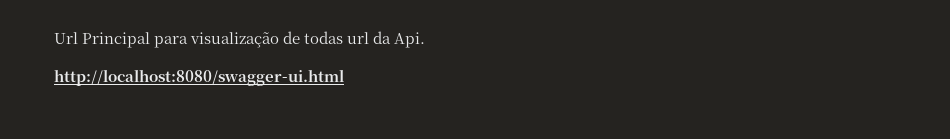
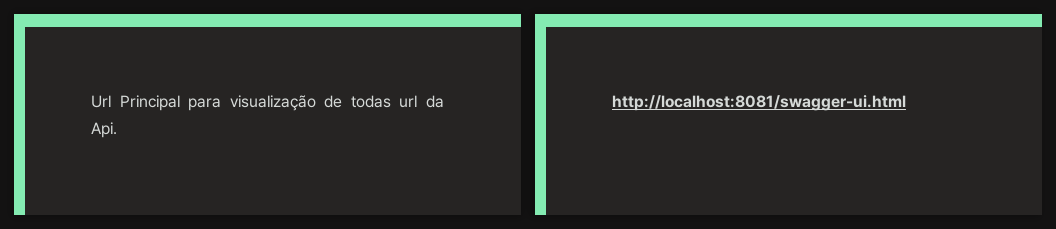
- http://localhost:8080/swagger-ui.html
+ http://localhost:8081/swagger-ui.html

